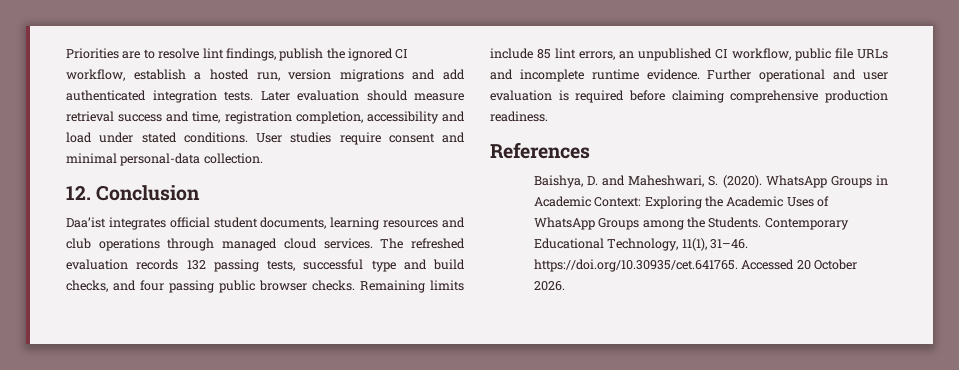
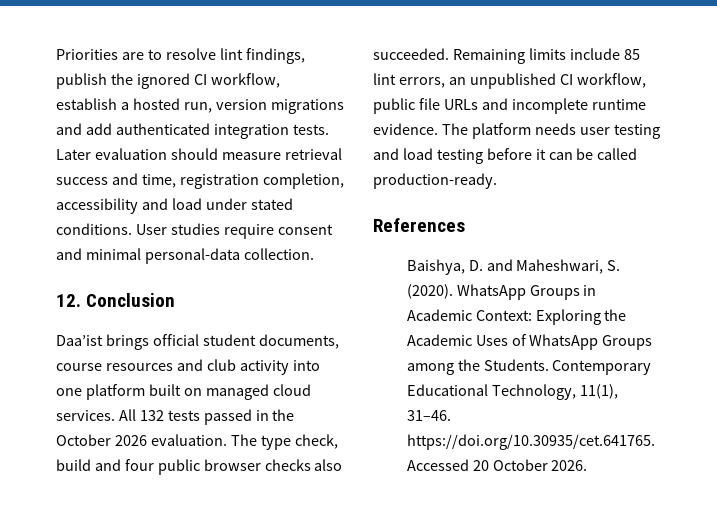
- Daa’ist integrates official student documents, learning resources and club operations through managed cloud services. The refreshed evaluation records 132 passing tests, successful type and build checks, and four passing public browser checks.
+ Daa’ist brings official student documents, course resources and club activity into one platform built on managed cloud services. All 132 tests passed in the October 2026 evaluation. The type check, build and four public browser checks also succeeded.
- Further operational and user evaluation is required before claiming comprehensive production readiness.
+ The platform needs user testing and load testing before it can be called production-ready.

